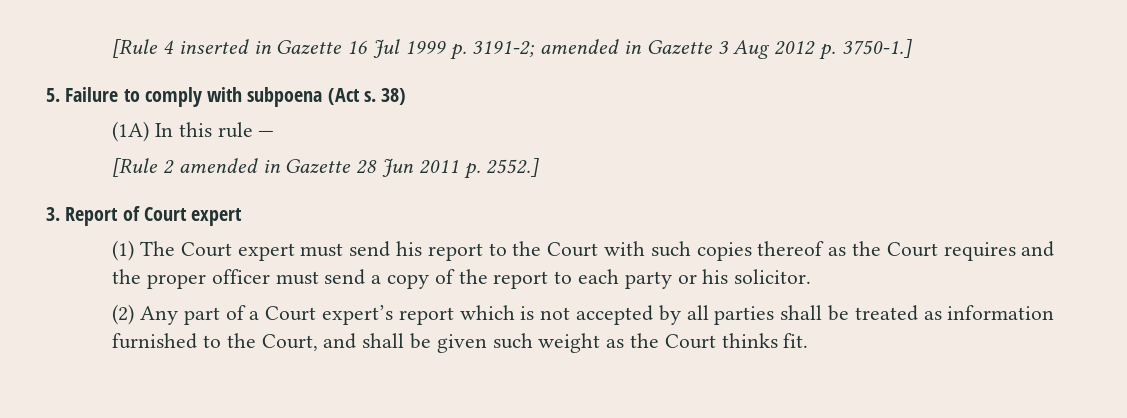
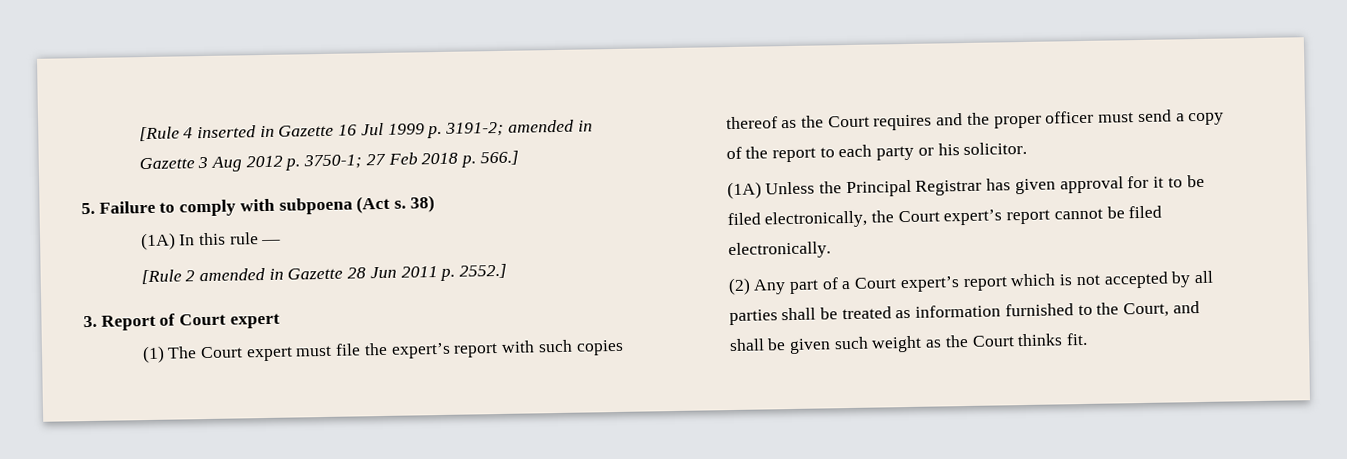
- [Rule 4 inserted in Gazette 16 Jul 1999 p. 3191-2; amended in Gazette 3 Aug 2012 p. 3750-1.]
+ [Rule 4 inserted in Gazette 16 Jul 1999 p. 3191-2; amended in Gazette 3 Aug 2012 p. 3750-1; 27 Feb 2018 p. 566.]
- (1) The Court expert must send his report to the Court with such copies thereof as the Court requires and the proper officer must send a copy of the report to each party or his solicitor.
+ (1) The Court expert must file the expert’s report with such copies thereof as the Court requires and the proper officer must send a copy of the report to each party or his solicitor.
+ (1A) Unless the Principal Registrar has given approval for it to be filed electronically, the Court expert’s report cannot be filed electronically.

